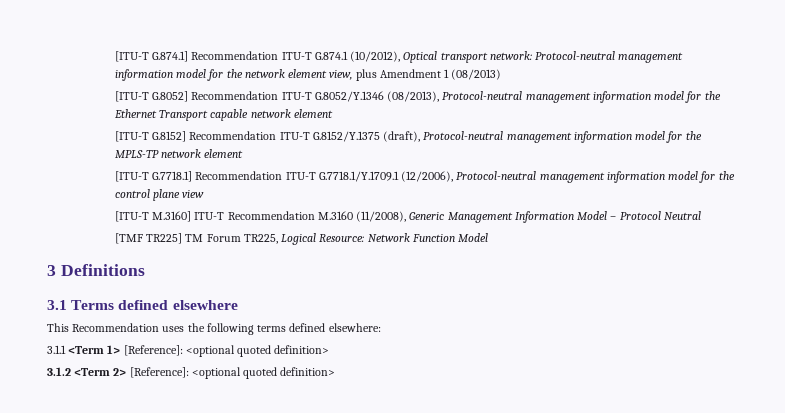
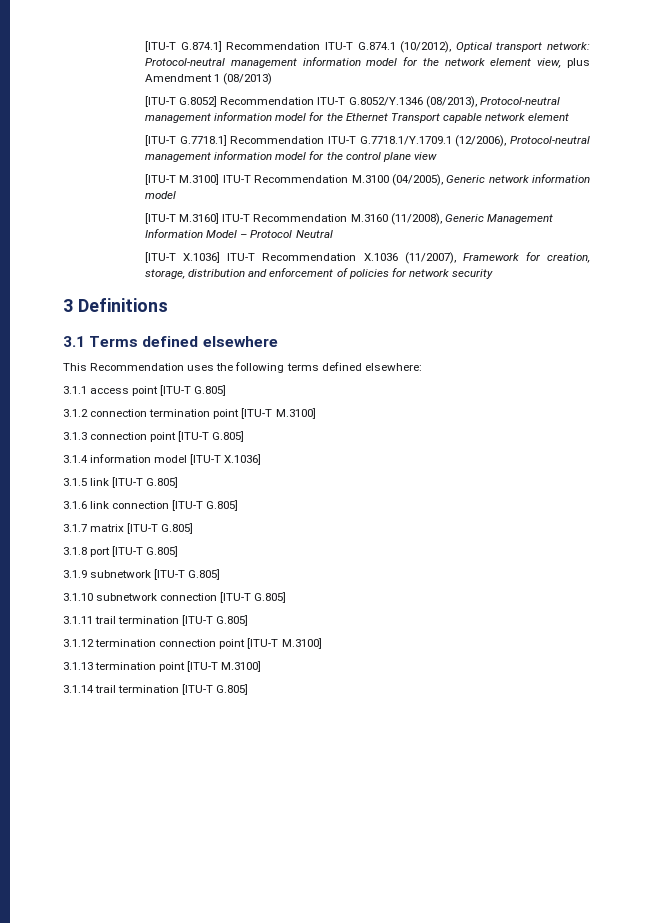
- [ITU-T G.8152] Recommendation ITU-T G.8152/Y.1375 (draft), Protocol-neutral management information model for the MPLS-TP network element
+ [ITU-T M.3100] ITU-T Recommendation M.3100 (04/2005), Generic network information model
- [TMF TR225] TM Forum TR225, Logical Resource: Network Function Model
+ [ITU-T X.1036] ITU-T Recommendation X.1036 (11/2007), Framework for creation, storage, distribution and enforcement of policies for network security
- 3.1.1 <Term 1> [Reference]: <optional quoted definition>
- 3.1.2 <Term 2> [Reference]: <optional quoted definition>
+ 3.1.1 access point [ITU-T G.805]
+ 3.1.2 connection termination point [ITU-T M.3100]
+ 3.1.3 connection point [ITU-T G.805]
+ 3.1.4 information model [ITU-T X.1036]
+ 3.1.5 link [ITU-T G.805]
+ 3.1.6 link connection [ITU-T G.805]
+ 3.1.7 matrix [ITU-T G.805]
+ 3.1.8 port [ITU-T G.805]
+ 3.1.9 subnetwork [ITU-T G.805]
+ 3.1.10 subnetwork connection [ITU-T G.805]
+ 3.1.11 trail termination [ITU-T G.805]
+ 3.1.12 termination connection point [ITU-T M.3100]
+ 3.1.13 termination point [ITU-T M.3100]
+ 3.1.14 trail termination [ITU-T G.805]

